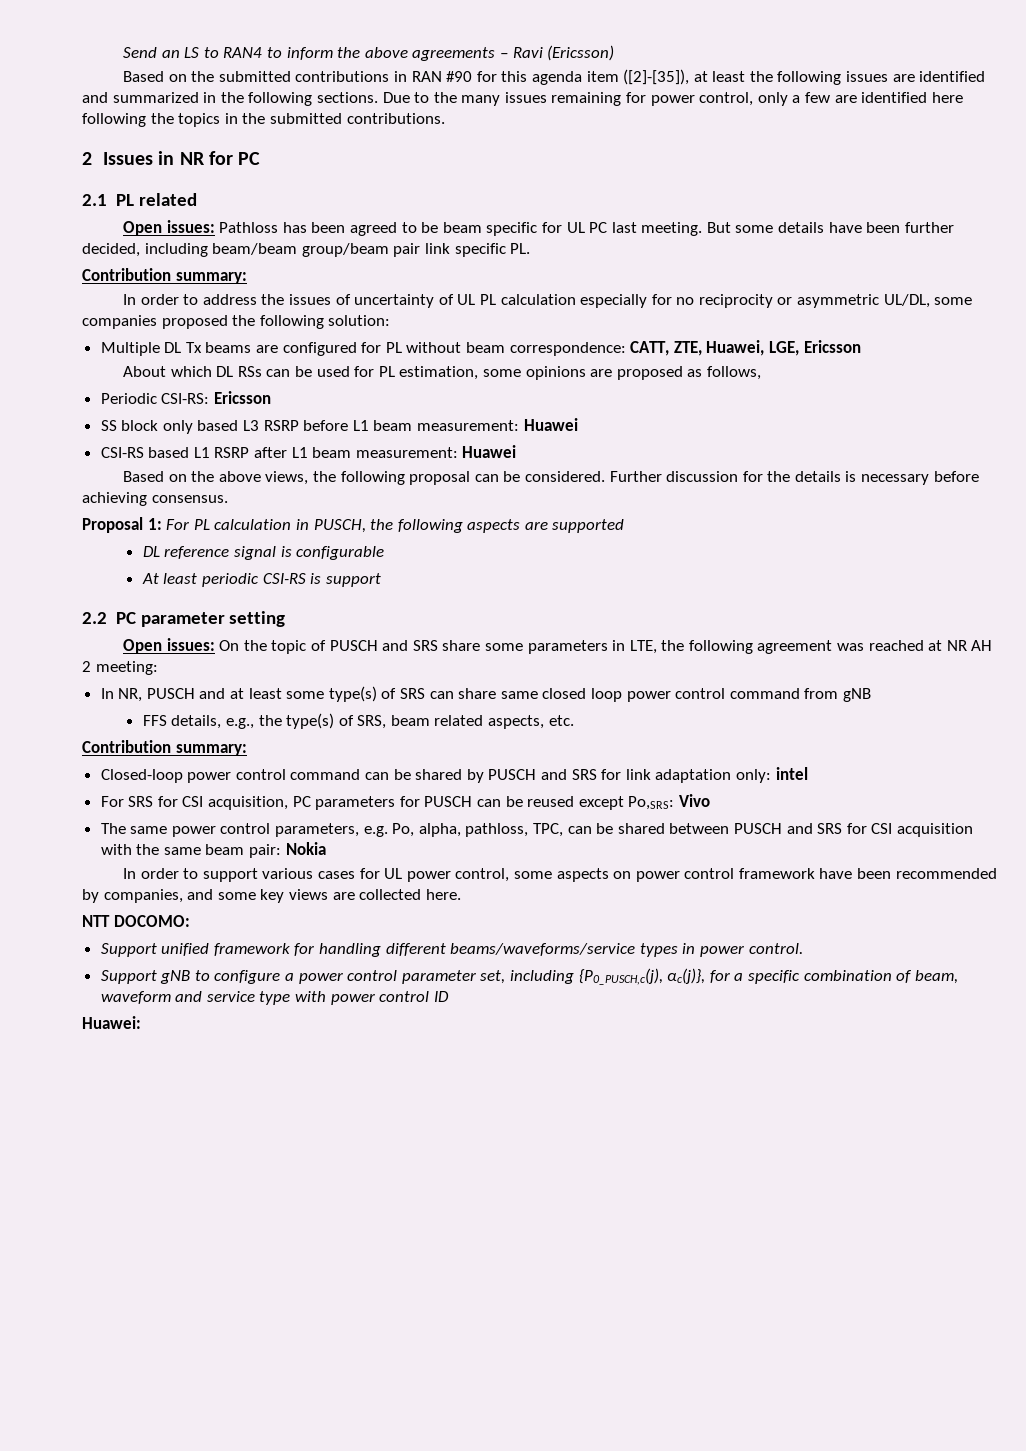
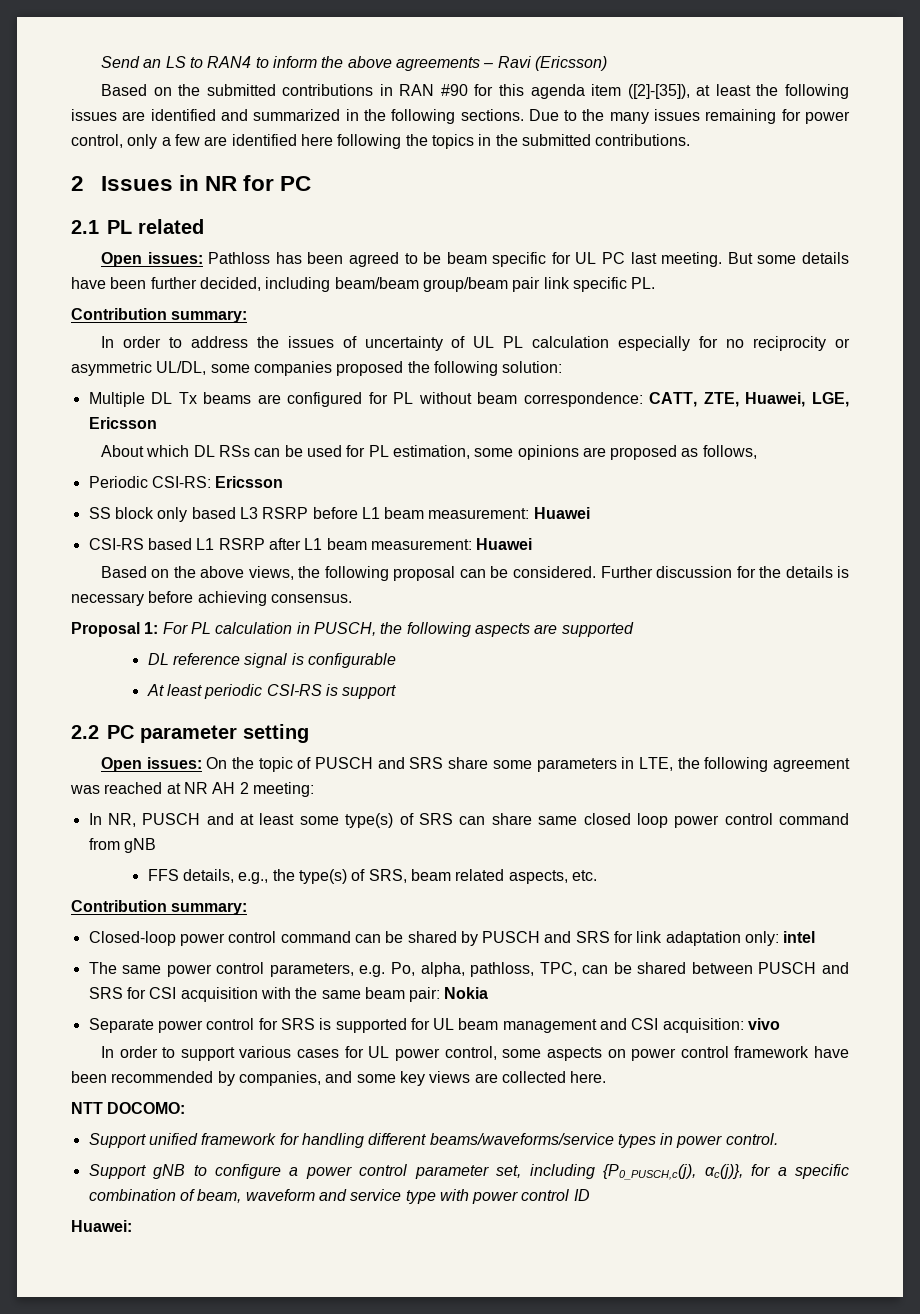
- For SRS for CSI acquisition, PC parameters for PUSCH can be reused except Po,SRS: Vivo
+ Separate power control for SRS is supported for UL beam management and CSI acquisition: vivo

